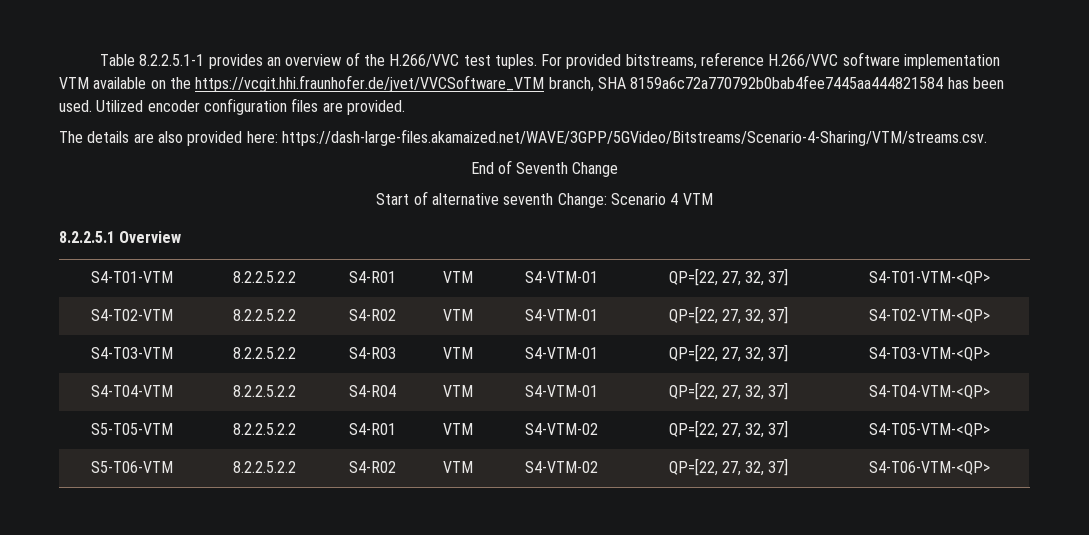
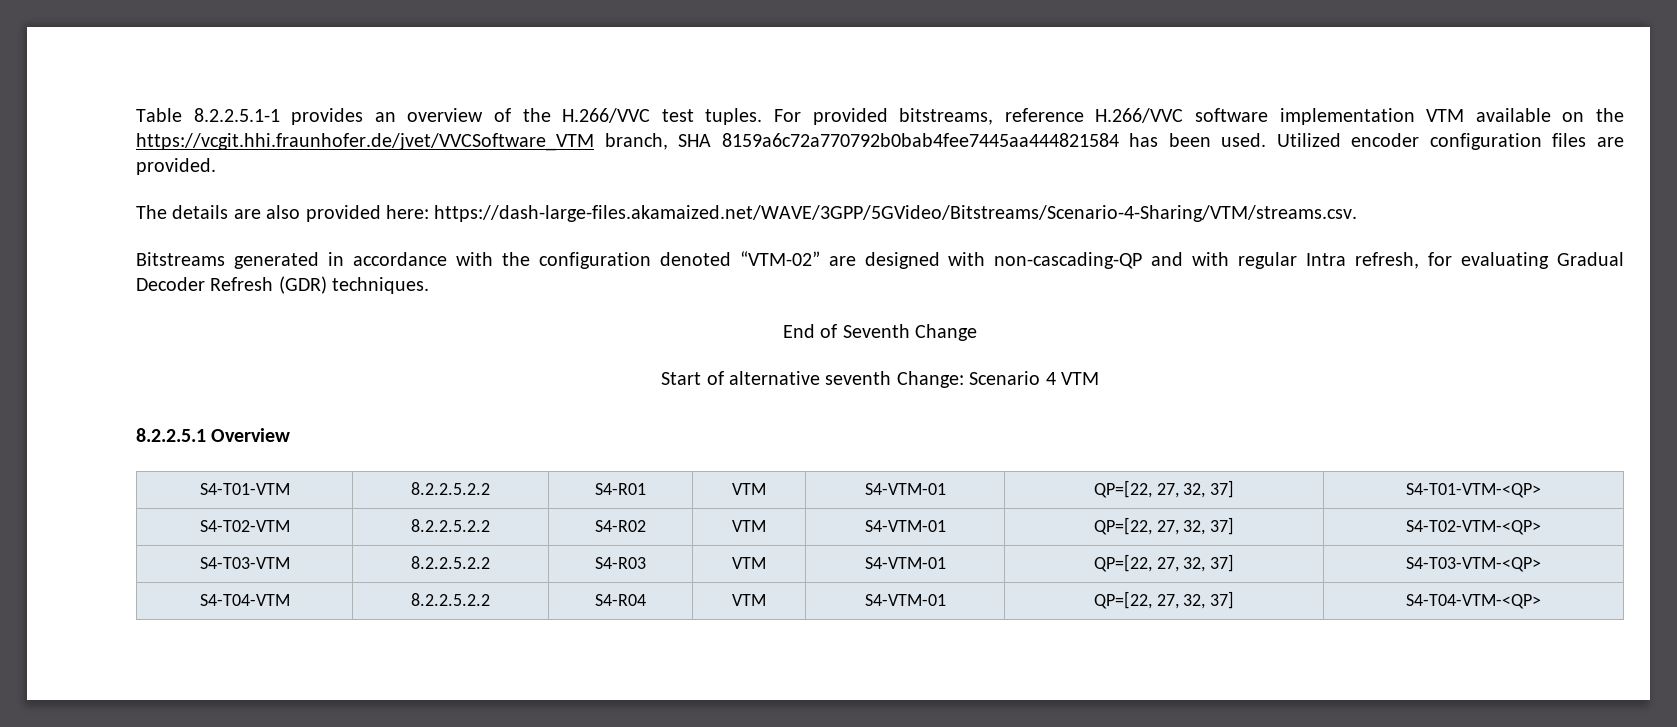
+ Bitstreams generated in accordance with the configuration denoted “VTM-02” are designed with non-cascading-QP and with regular Intra refresh, for evaluating Gradual Decoder Refresh (GDR) techniques.
- S5-T05-VTM | 8.2.2.5.2.2 | S4-R01 | VTM | S4-VTM-02 | QP=[22, 27, 32, 37] | S4-T05-VTM-<QP>
- S5-T06-VTM | 8.2.2.5.2.2 | S4-R02 | VTM | S4-VTM-02 | QP=[22, 27, 32, 37] | S4-T06-VTM-<QP>

